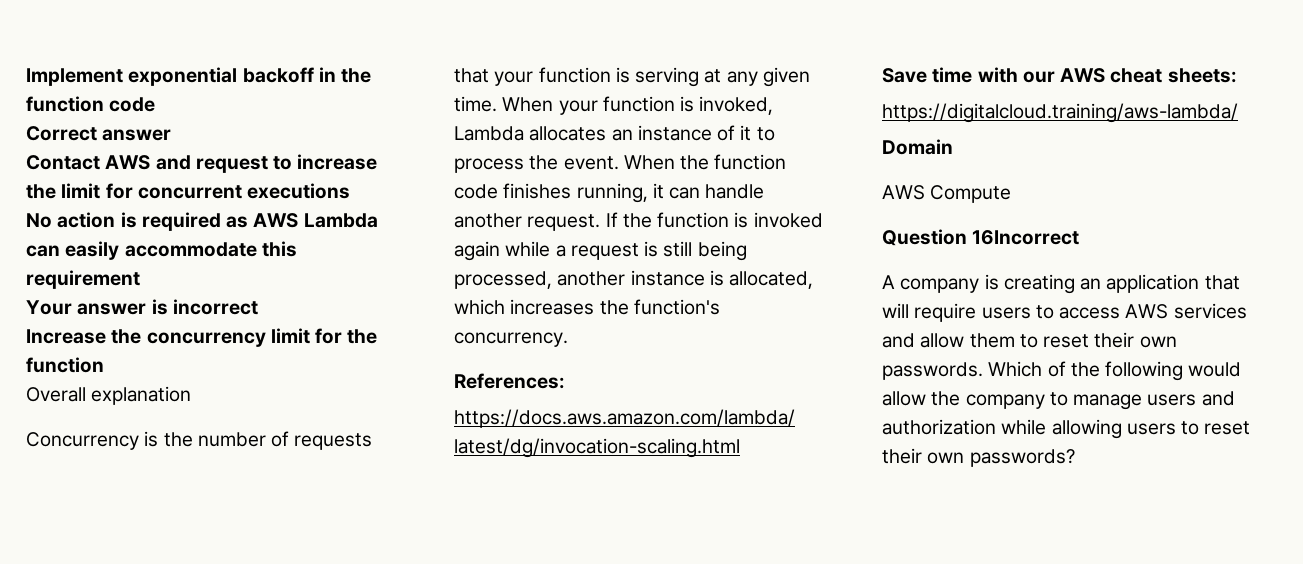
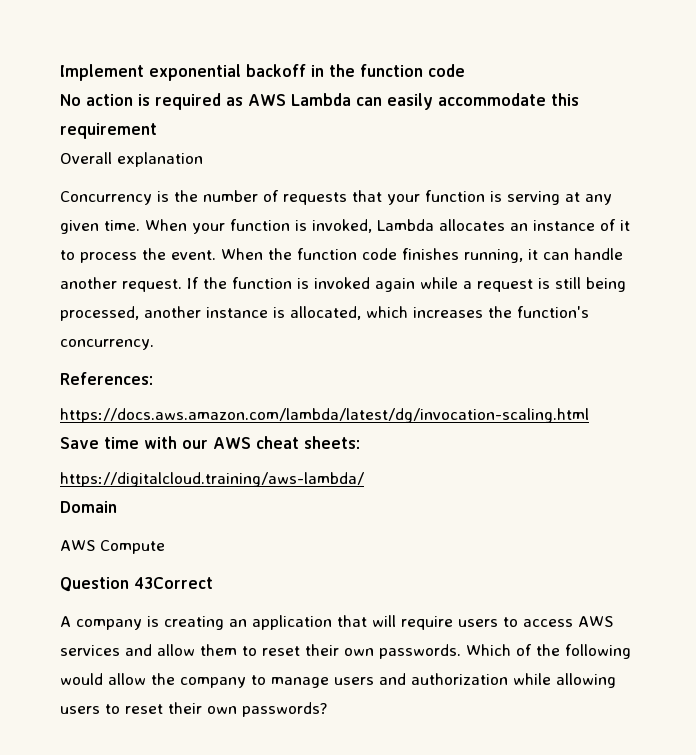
- Correct answer
- Contact AWS and request to increase the limit for concurrent executions
- Your answer is incorrect
- Increase the concurrency limit for the function
- Question 16Incorrect
+ Question 43Correct

